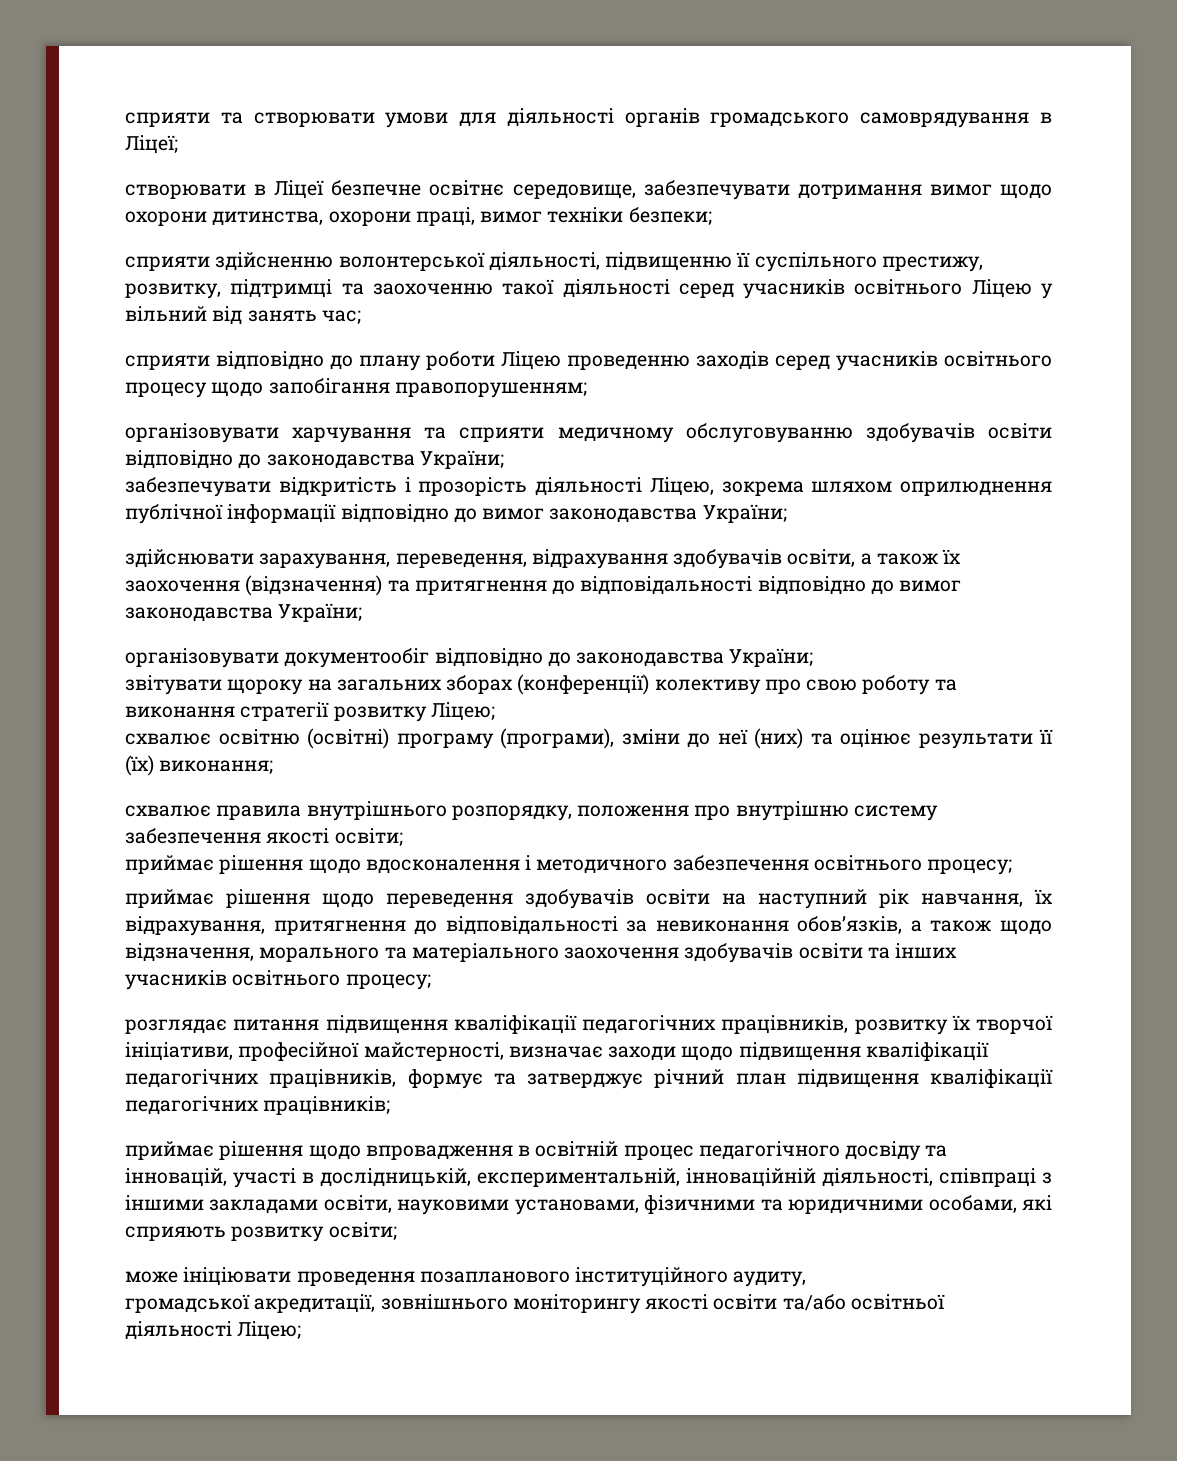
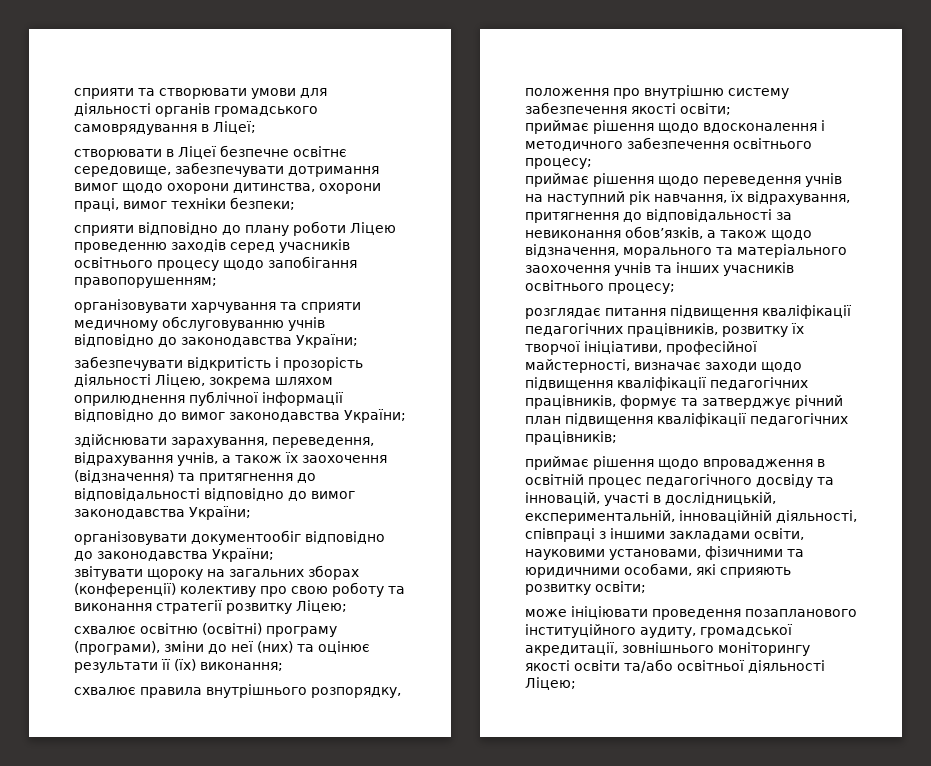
- сприяти здійсненню волонтерської діяльності, підвищенню її суспільного престижу, розвитку, підтримці та заохоченню такої діяльності серед учасників освітнього Ліцею у вільний від занять час;
- організовувати харчування та сприяти медичному обслуговуванню здобувачів освіти відповідно до законодавства України;
+ організовувати харчування та сприяти медичному обслуговуванню учнів відповідно до законодавства України;
- здійснювати зарахування, переведення, відрахування здобувачів освіти, а також їх заохочення (відзначення) та притягнення до відповідальності відповідно до вимог законодавства України;
+ здійснювати зарахування, переведення, відрахування учнів, а також їх заохочення (відзначення) та притягнення до відповідальності відповідно до вимог законодавства України;
- приймає рішення щодо переведення здобувачів освіти на наступний рік навчання, їх відрахування, притягнення до відповідальності за невиконання обов’язків, а також щодо відзначення, морального та матеріального заохочення здобувачів освіти та інших учасників освітнього процесу;
+ приймає рішення щодо переведення учнів на наступний рік навчання, їх відрахування, притягнення до відповідальності за невиконання обов’язків, а також щодо відзначення, морального та матеріального заохочення учнів та інших учасників освітнього процесу;
- може ініціювати проведення позапланового інституційного аудиту,
- громадської акредитації, зовнішнього моніторингу якості освіти та/або освітньої діяльності Ліцею;
+ може ініціювати проведення позапланового інституційного аудиту, громадської акредитації, зовнішнього моніторингу якості освіти та/або освітньої діяльності Ліцею;

